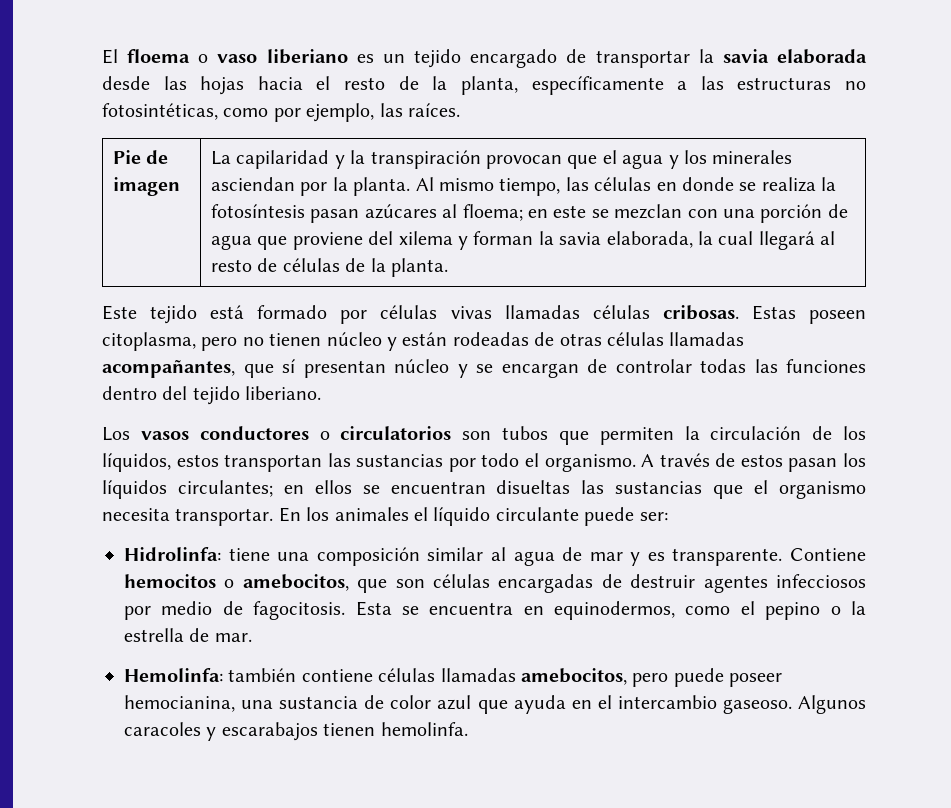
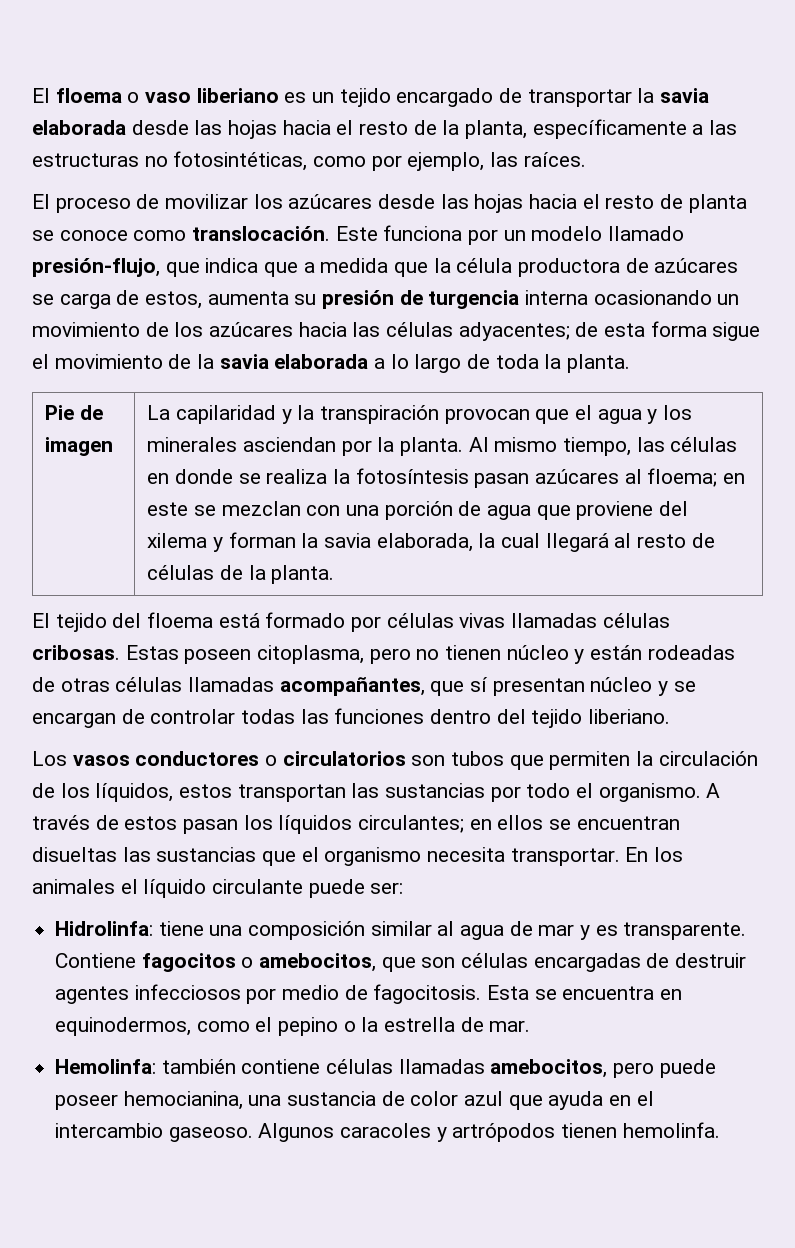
+ El proceso de movilizar los azúcares desde las hojas hacia el resto de planta se conoce como translocación. Este funciona por un modelo llamado presión-flujo, que indica que a medida que la célula productora de azúcares se carga de estos, aumenta su presión de turgencia interna ocasionando un movimiento de los azúcares hacia las células adyacentes; de esta forma sigue el movimiento de la savia elaborada a lo largo de toda la planta.
- Este tejido está formado por células vivas llamadas células cribosas.
+ El tejido del floema está formado por células vivas llamadas células cribosas.
- Contiene hemocitos o amebocitos, que son células encargadas de destruir agentes infecciosos por medio de fagocitosis.
+ Contiene fagocitos o amebocitos, que son células encargadas de destruir agentes infecciosos por medio de fagocitosis.
- Algunos caracoles y escarabajos tienen hemolinfa.
+ Algunos caracoles y artrópodos tienen hemolinfa.

